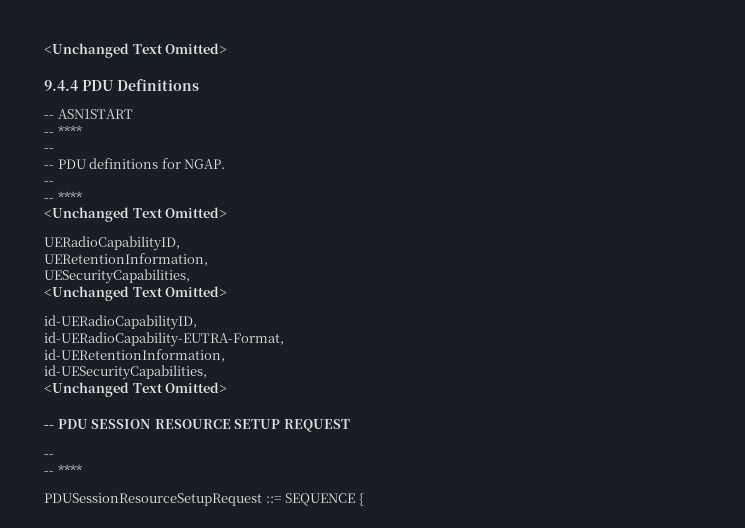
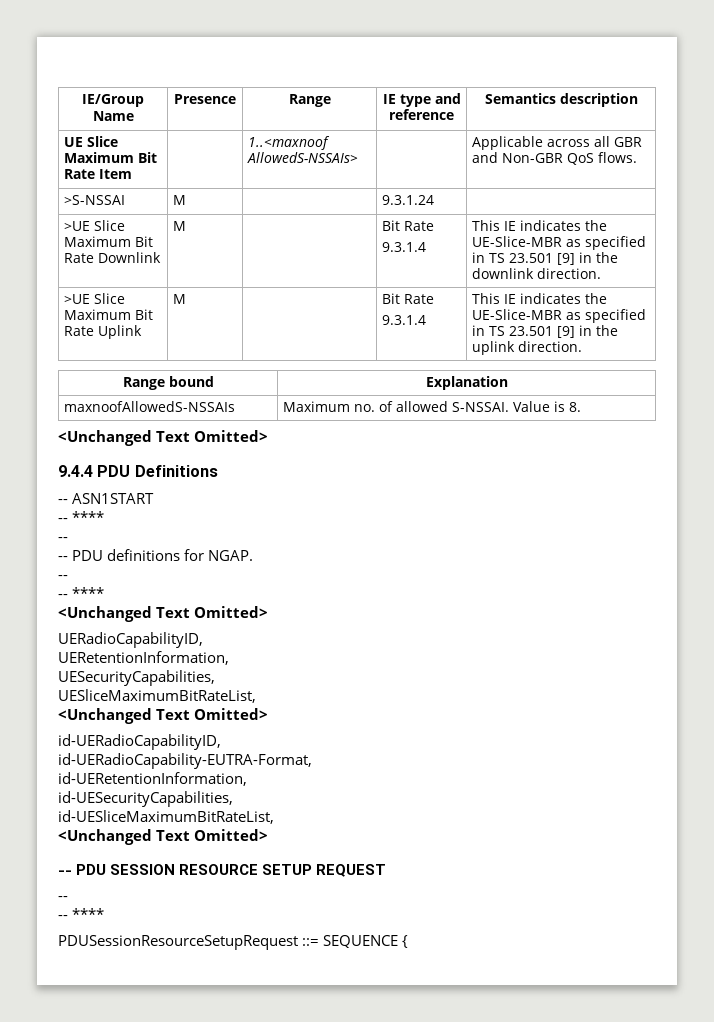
+ IE/Group Name | Presence | Range | IE type and reference | Semantics description
+ UE Slice Maximum Bit Rate Item | | 1..<maxnoof AllowedS-NSSAIs> | | Applicable across all GBR and Non-GBR QoS flows.
+ >S-NSSAI | M | | 9.3.1.24 |
+ >UE Slice Maximum Bit Rate Downlink | M | | Bit Rate
+ 9.3.1.4 | This IE indicates the UE-Slice-MBR as specified in TS 23.501 [9] in the downlink direction.
+ >UE Slice Maximum Bit Rate Uplink | M | | Bit Rate
+ 9.3.1.4 | This IE indicates the UE-Slice-MBR as specified in TS 23.501 [9] in the uplink direction.
+ Range bound | Explanation
+ maxnoofAllowedS-NSSAIs | Maximum no. of allowed S-NSSAI. Value is 8.
+ UESliceMaximumBitRateList,
+ id-UESliceMaximumBitRateList,

